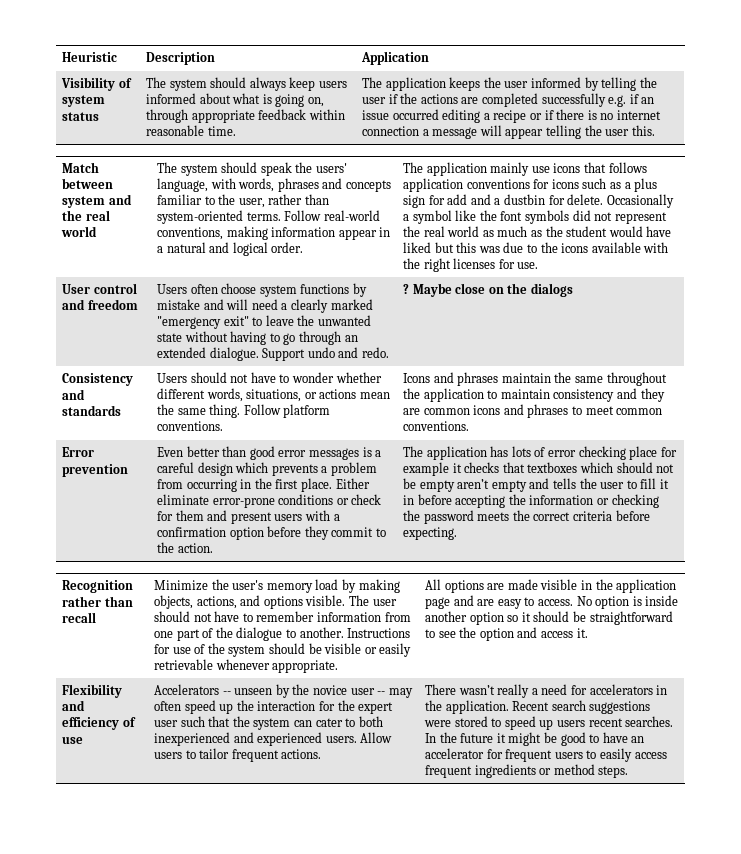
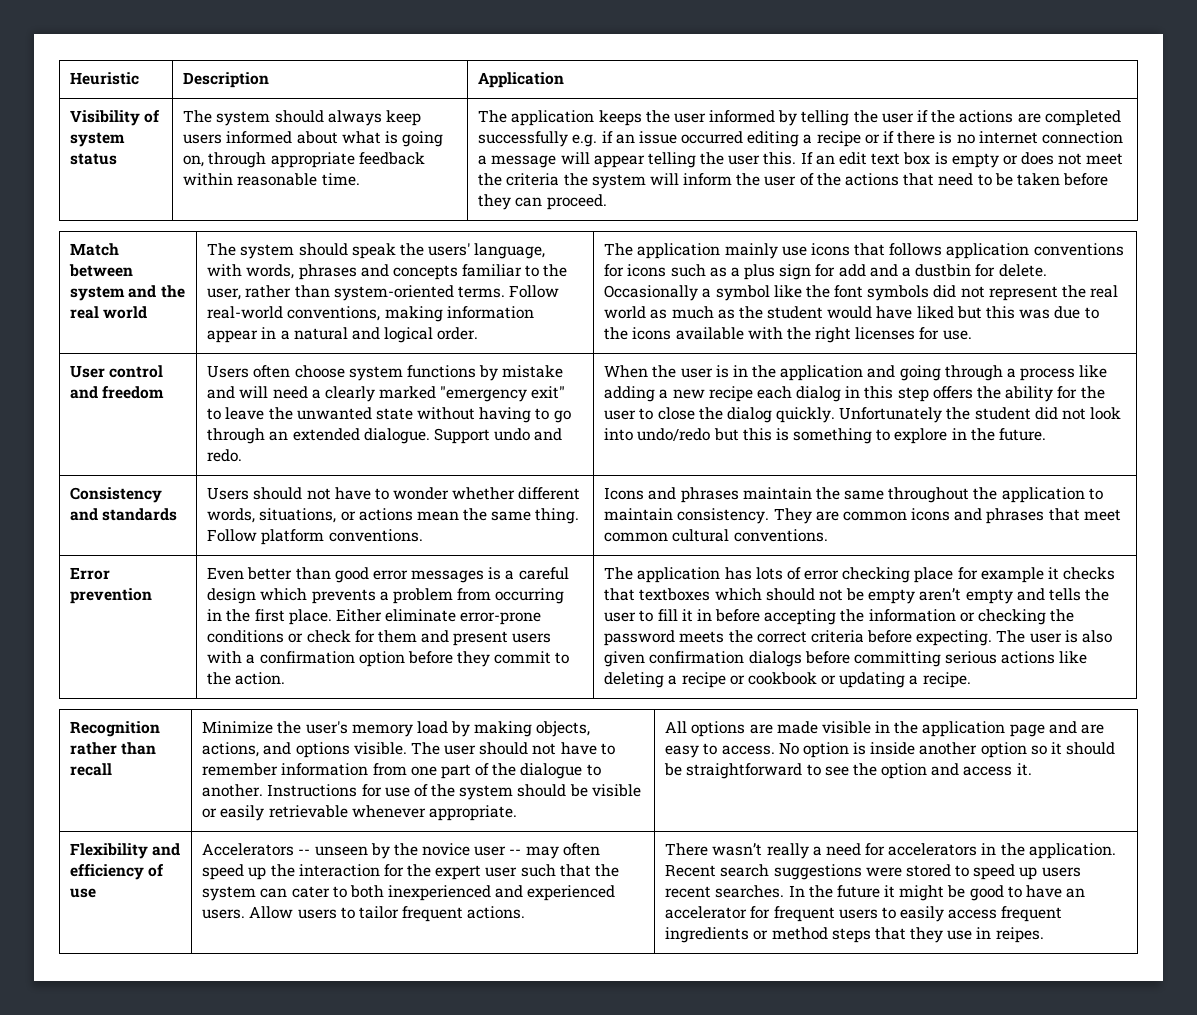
+ If an edit text box is empty or does not meet the criteria the system will inform the user of the actions that need to be taken before they can proceed.
- ? Maybe close on the dialogs
+ When the user is in the application and going through a process like adding a new recipe each dialog in this step offers the ability for the user to close the dialog quickly. Unfortunately the student did not look into undo/redo but this is something to explore in the future.
- Icons and phrases maintain the same throughout the application to maintain consistency and they are common icons and phrases to meet common conventions.
+ Icons and phrases maintain the same throughout the application to maintain consistency. They are common icons and phrases that meet common cultural conventions.
+ The user is also given confirmation dialogs before committing serious actions like deleting a recipe or cookbook or updating a recipe.
- In the future it might be good to have an accelerator for frequent users to easily access frequent ingredients or method steps.
+ In the future it might be good to have an accelerator for frequent users to easily access frequent ingredients or method steps that they use in reipes.

